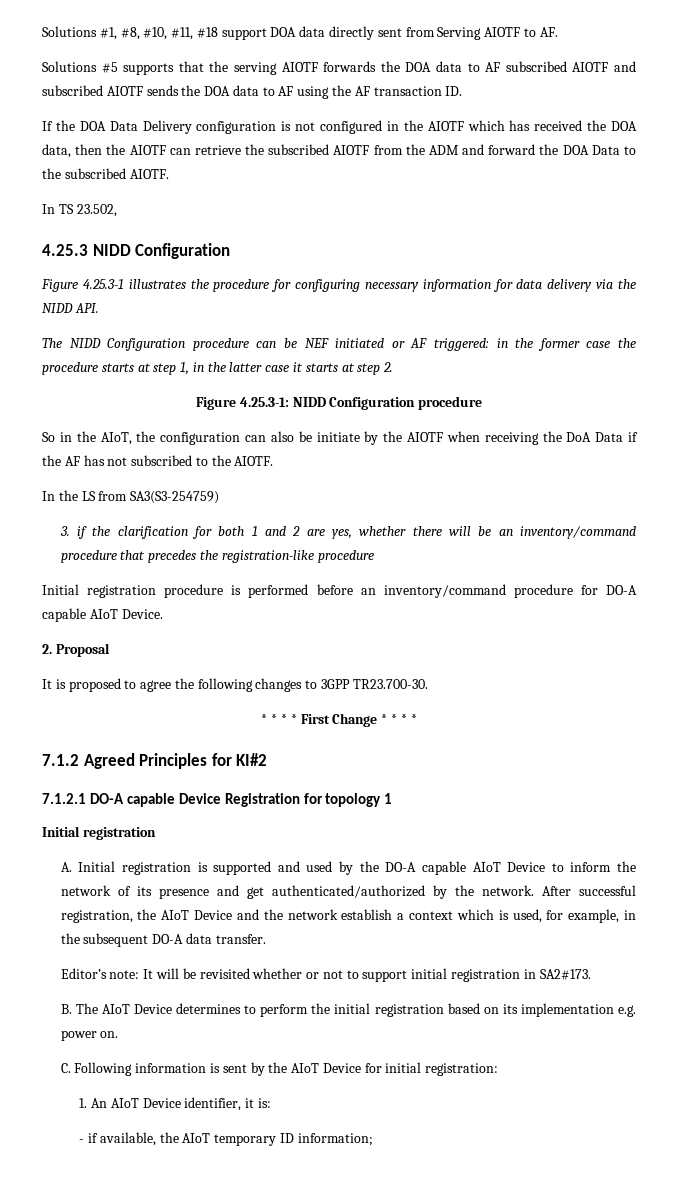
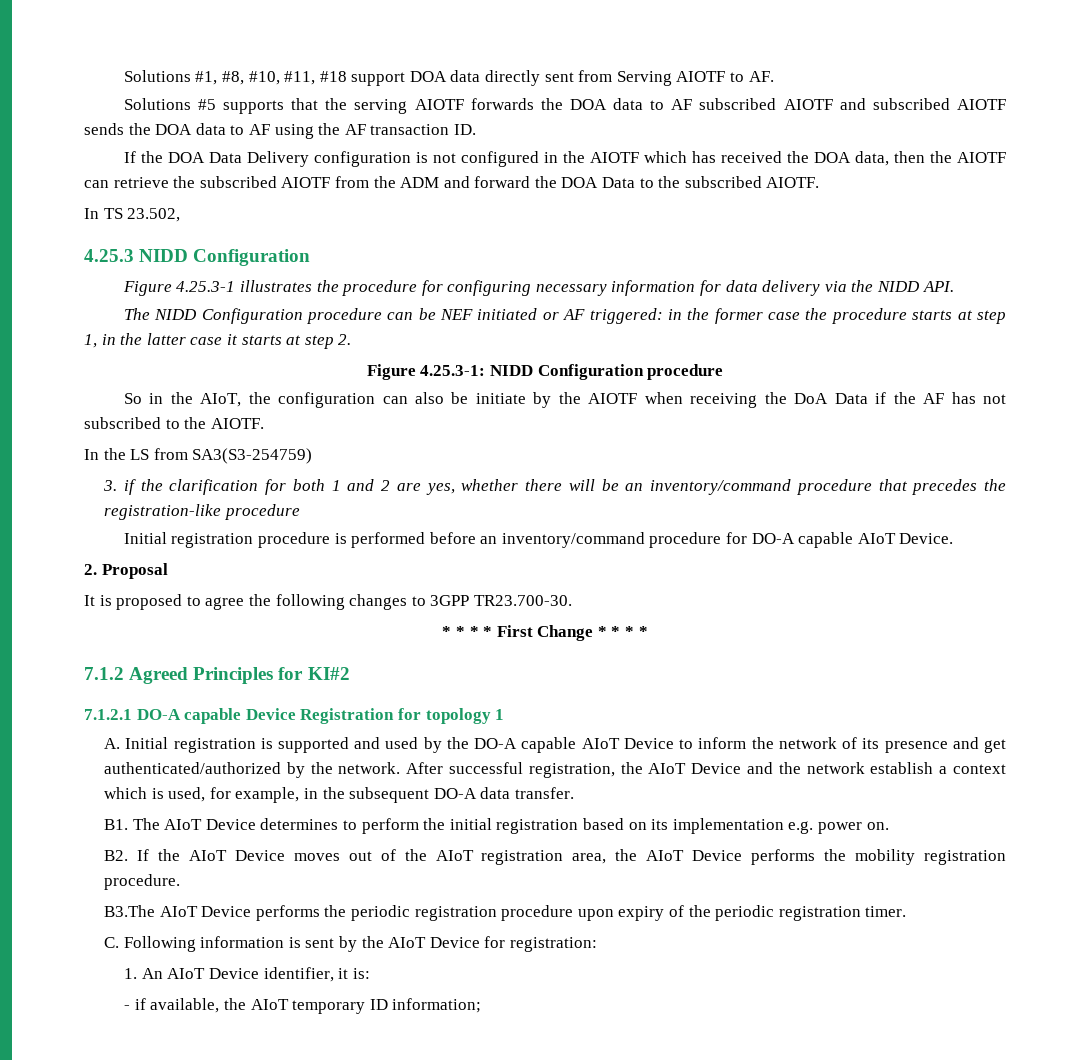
  7.1.2.1 DO-A capable Device Registration for topology 1
- Initial registration
- Editor’s note: It will be revisited whether or not to support initial registration in SA2#173.
- B. The AIoT Device determines to perform the initial registration based on its implementation e.g. power on.
+ B1. The AIoT Device determines to perform the initial registration based on its implementation e.g. power on.
+ B2. If the AIoT Device moves out of the AIoT registration area, the AIoT Device performs the mobility registration procedure.
+ B3.The AIoT Device performs the periodic registration procedure upon expiry of the periodic registration timer.
- C. Following information is sent by the AIoT Device for initial registration:
+ C. Following information is sent by the AIoT Device for registration:

